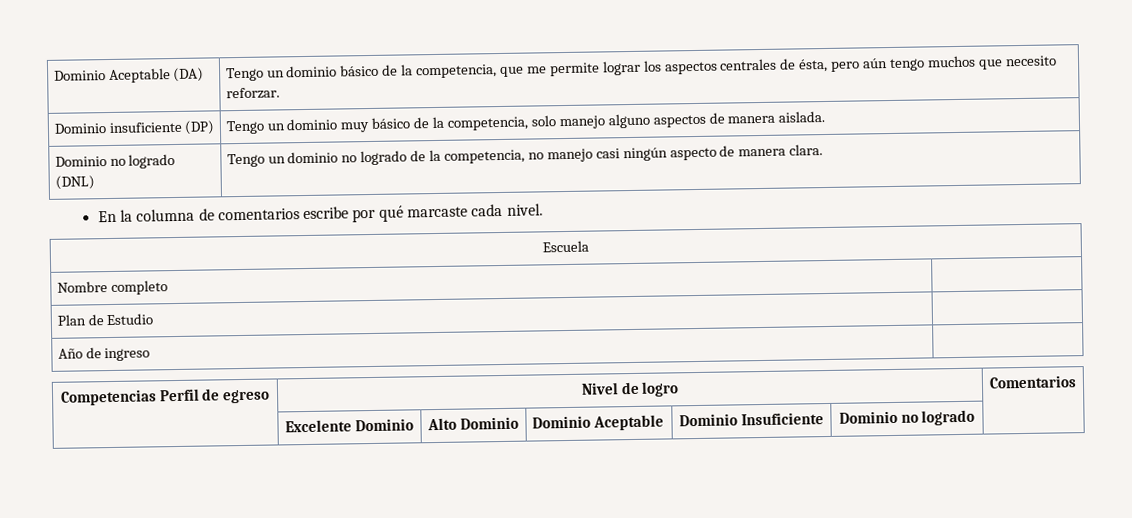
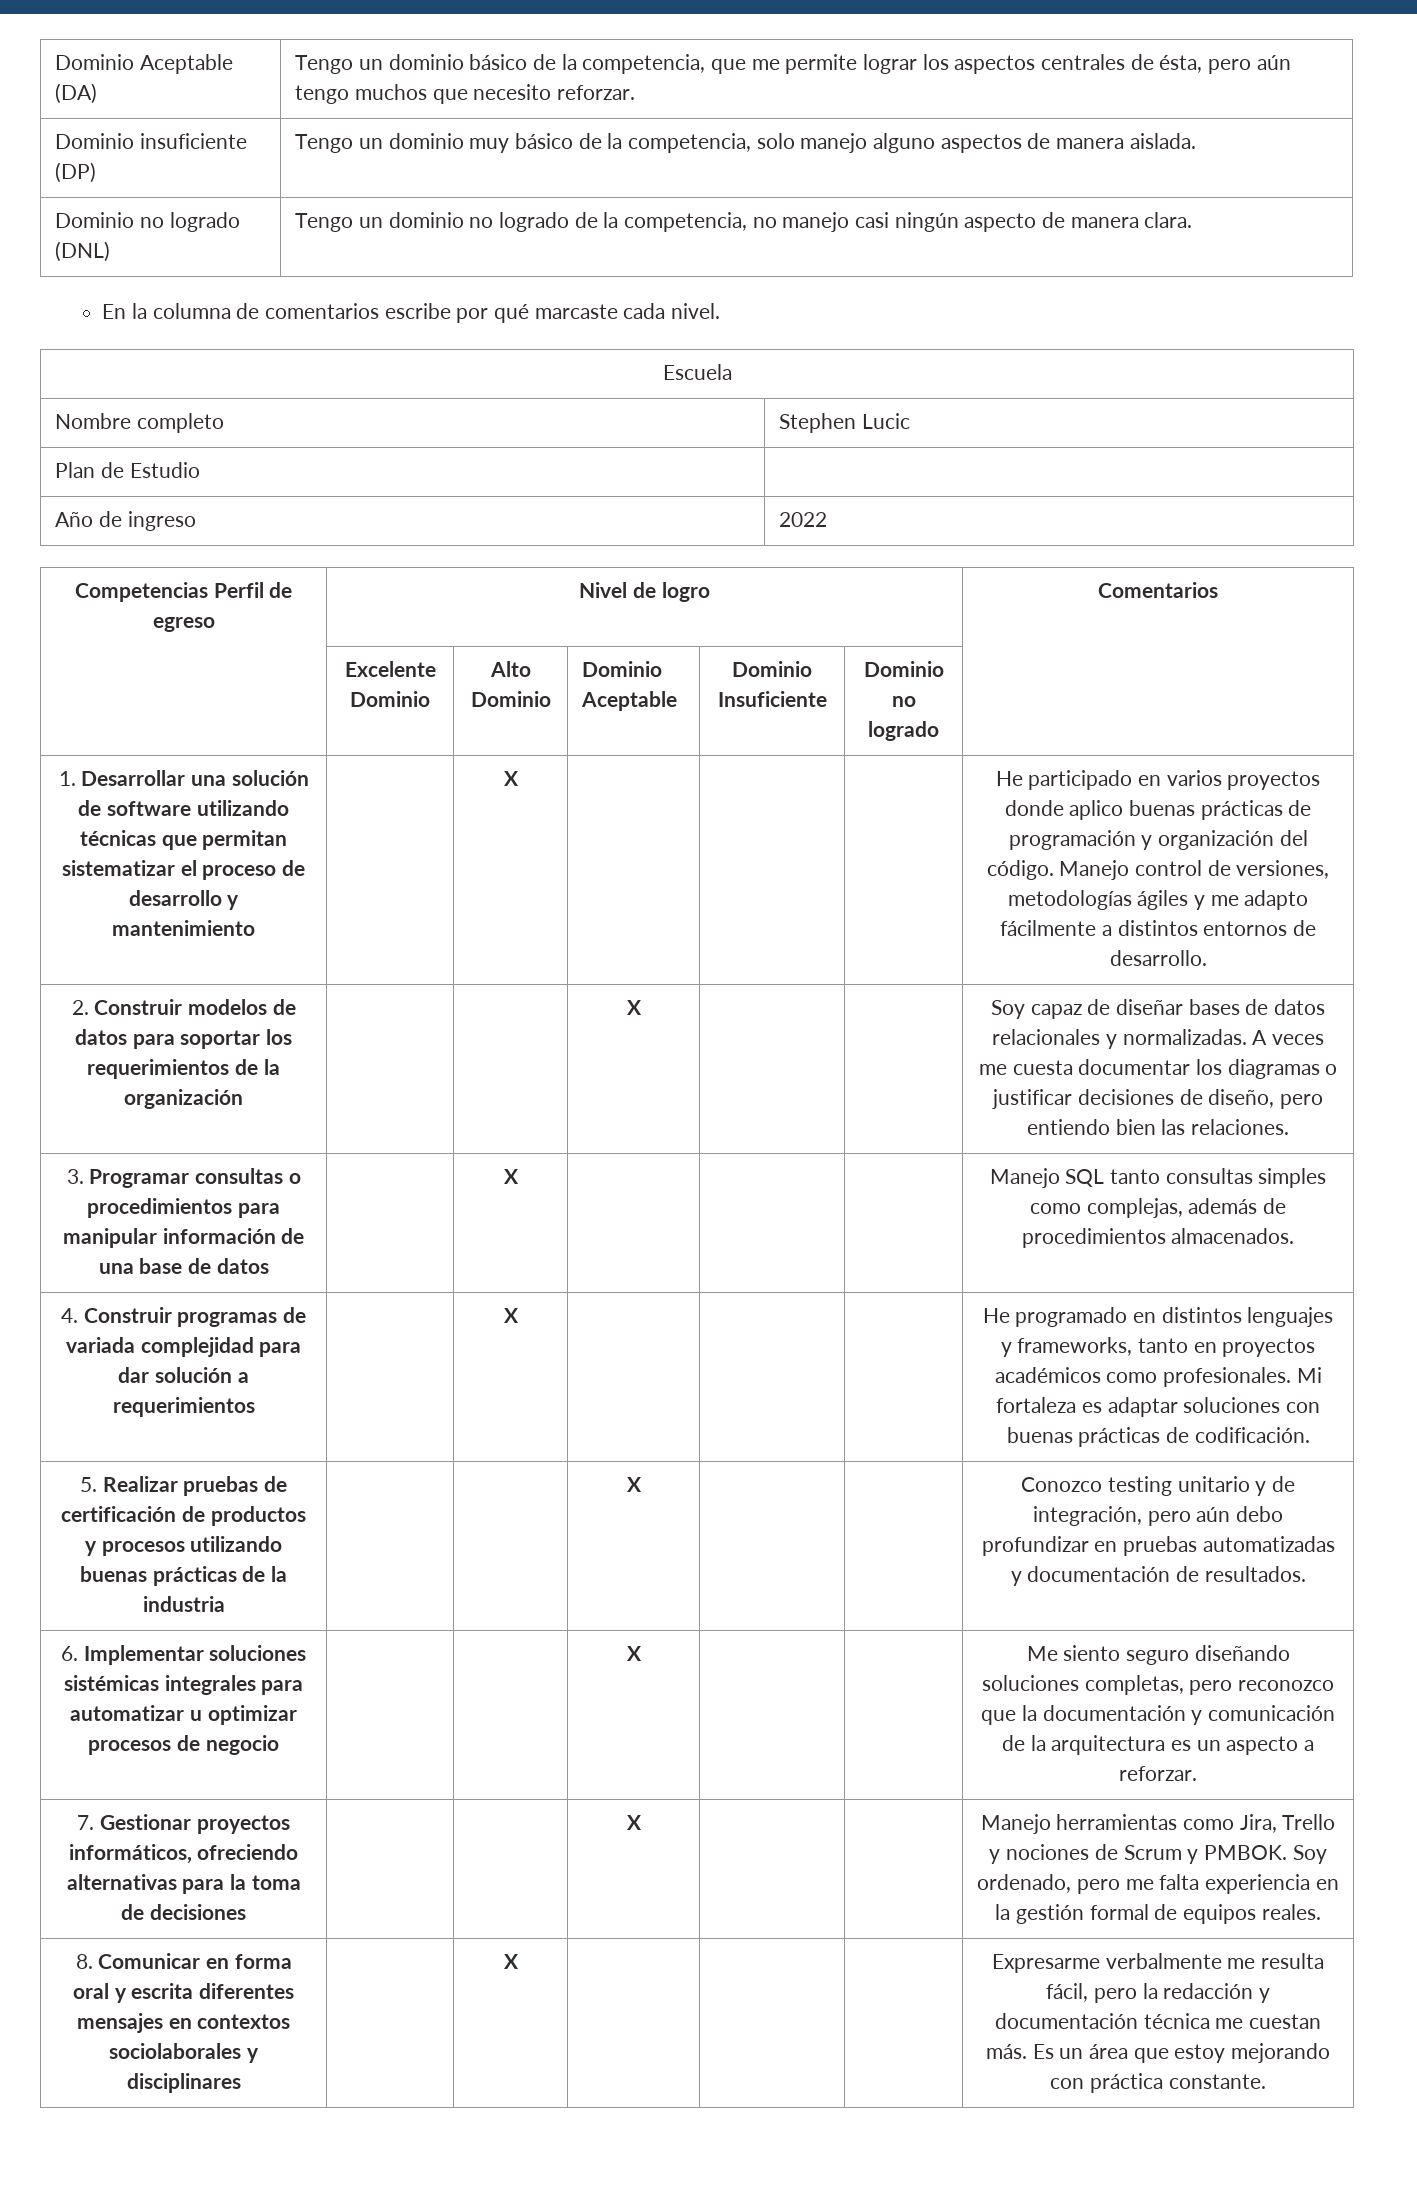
- Nombre completo |
+ Nombre completo | Stephen Lucic
- Año de ingreso |
+ Año de ingreso | 2022
+ 1. Desarrollar una solución de software utilizando técnicas que permitan sistematizar el proceso de desarrollo y mantenimiento | | X | | | | He participado en varios proyectos donde aplico buenas prácticas de programación y organización del código. Manejo control de versiones, metodologías ágiles y me adapto fácilmente a distintos entornos de desarrollo.
+ 2. Construir modelos de datos para soportar los requerimientos de la organización | | | X | | | Soy capaz de diseñar bases de datos relacionales y normalizadas. A veces me cuesta documentar los diagramas o justificar decisiones de diseño, pero entiendo bien las relaciones.
+ 3. Programar consultas o procedimientos para manipular información de una base de datos | | X | | | | Manejo SQL tanto consultas simples como complejas, además de procedimientos almacenados.
+ 4. Construir programas de variada complejidad para dar solución a requerimientos | | X | | | | He programado en distintos lenguajes y frameworks, tanto en proyectos académicos como profesionales. Mi fortaleza es adaptar soluciones con buenas prácticas de codificación.
+ 5. Realizar pruebas de certificación de productos y procesos utilizando buenas prácticas de la industria | | | X | | | Conozco testing unitario y de integración, pero aún debo profundizar en pruebas automatizadas y documentación de resultados.
+ 6. Implementar soluciones sistémicas integrales para automatizar u optimizar procesos de negocio | | | X | | | Me siento seguro diseñando soluciones completas, pero reconozco que la documentación y comunicación de la arquitectura es un aspecto a reforzar.
+ 7. Gestionar proyectos informáticos, ofreciendo alternativas para la toma de decisiones | | | X | | | Manejo herramientas como Jira, Trello y nociones de Scrum y PMBOK. Soy ordenado, pero me falta experiencia en la gestión formal de equipos reales.
+ 8. Comunicar en forma oral y escrita diferentes mensajes en contextos sociolaborales y disciplinares | | X | | | | Expresarme verbalmente me resulta fácil, pero la redacción y documentación técnica me cuestan más. Es un área que estoy mejorando con práctica constante.

